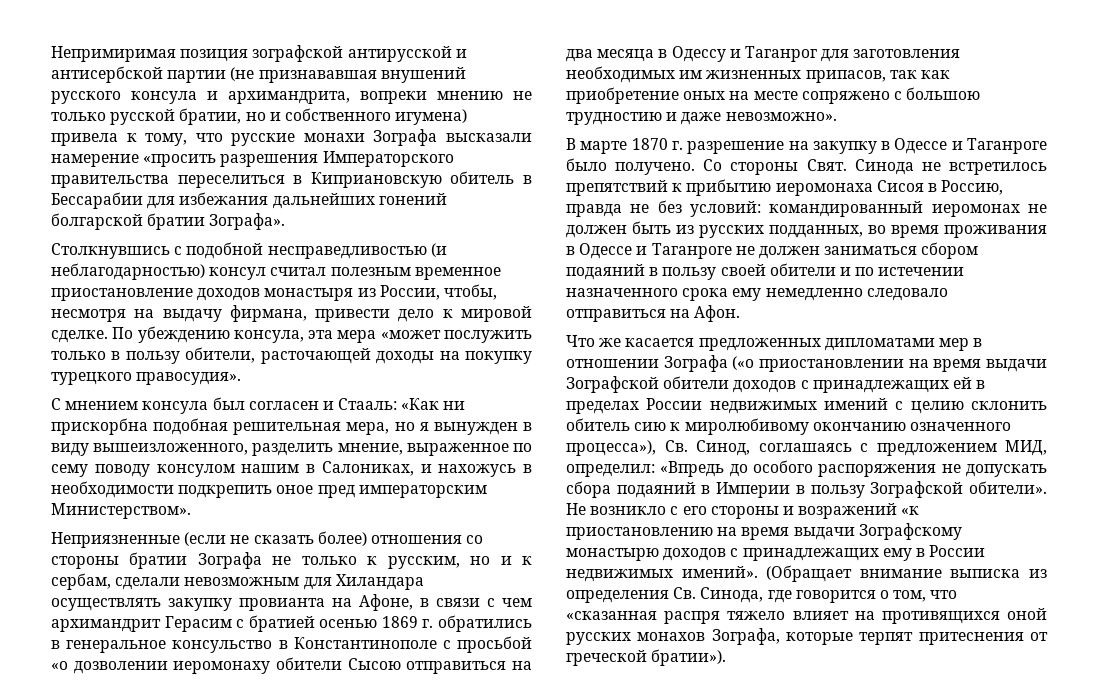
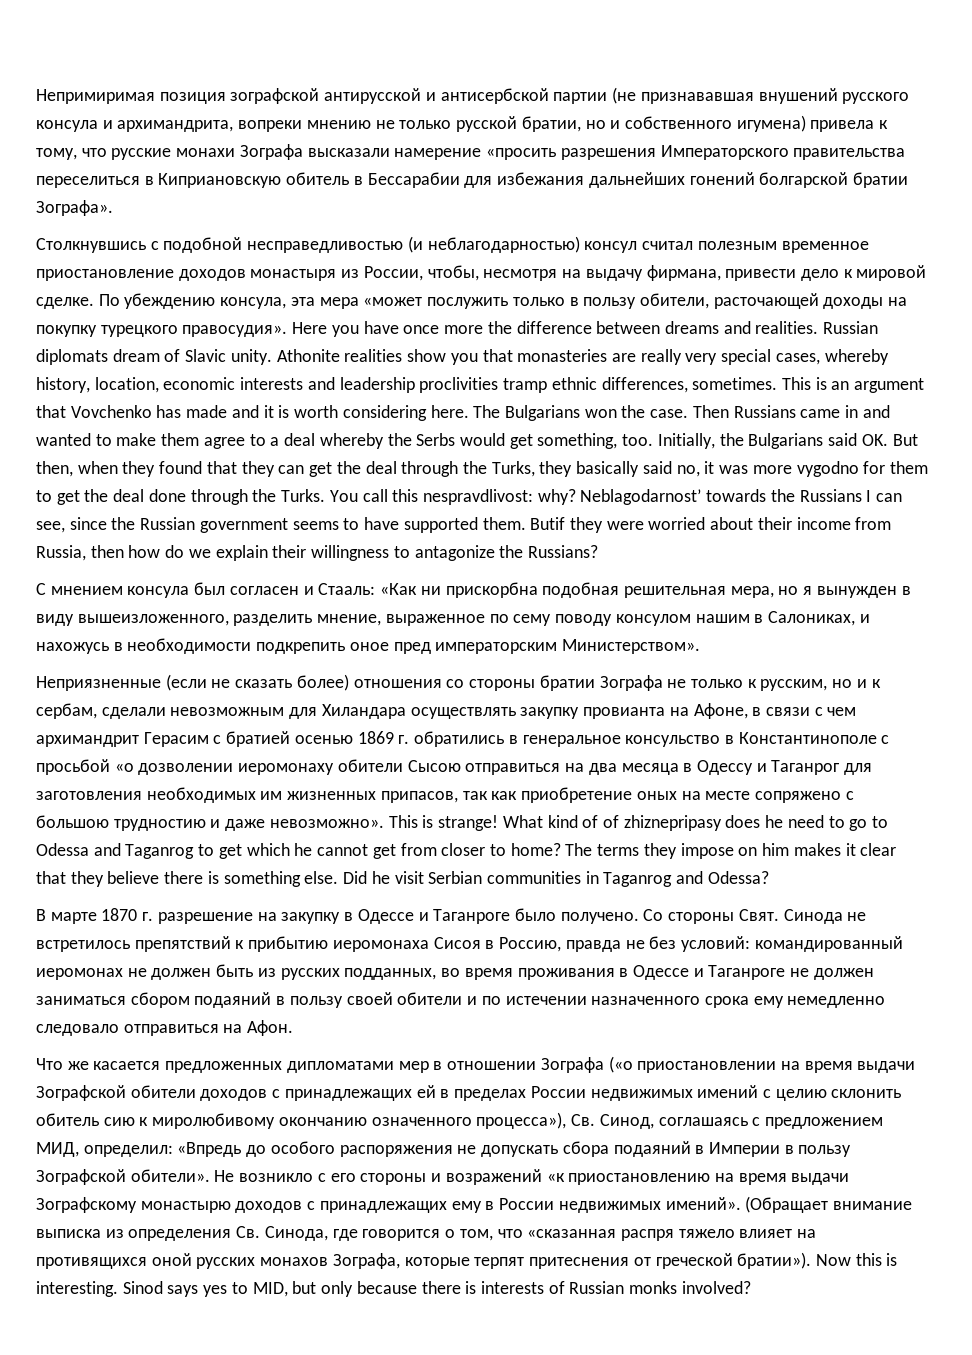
+ Here you have once more the difference between dreams and realities. Russian diplomats dream of Slavic unity. Athonite realities show you that monasteries are really very special cases, whereby history, location, economic interests and leadership proclivities tramp ethnic differences, sometimes. This is an argument that Vovchenko has made and it is worth considering here. The Bulgarians won the case. Then Russians came in and wanted to make them agree to a deal whereby the Serbs would get something, too. Initially, the Bulgarians said OK. But then, when they found that they can get the deal through the Turks, they basically said no, it was more vygodno for them to get the deal done through the Turks. You call this nespravdlivost: why? Neblagodarnost’ towards the Russians I can see, since the Russian government seems to have supported them. Butif they were worried about their income from Russia, then how do we explain their willingness to antagonize the Russians?
+ This is strange! What kind of of zhiznepripasy does he need to go to Odessa and Taganrog to get which he cannot get from closer to home? The terms they impose on him makes it clear that they believe there is something else. Did he visit Serbian communities in Taganrog and Odessa?
+ Now this is interesting. Sinod says yes to MID, but only because there is interests of Russian monks involved?

